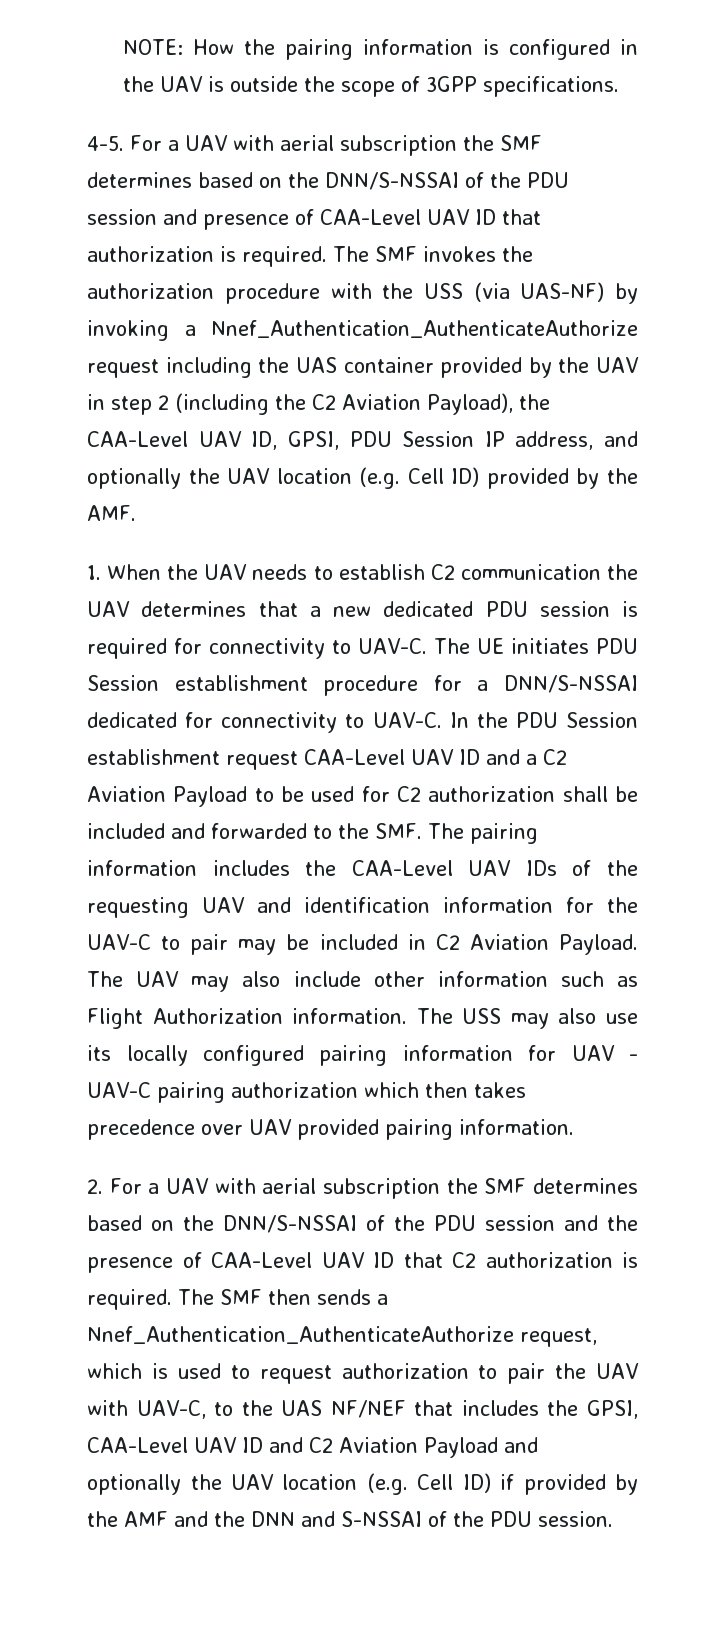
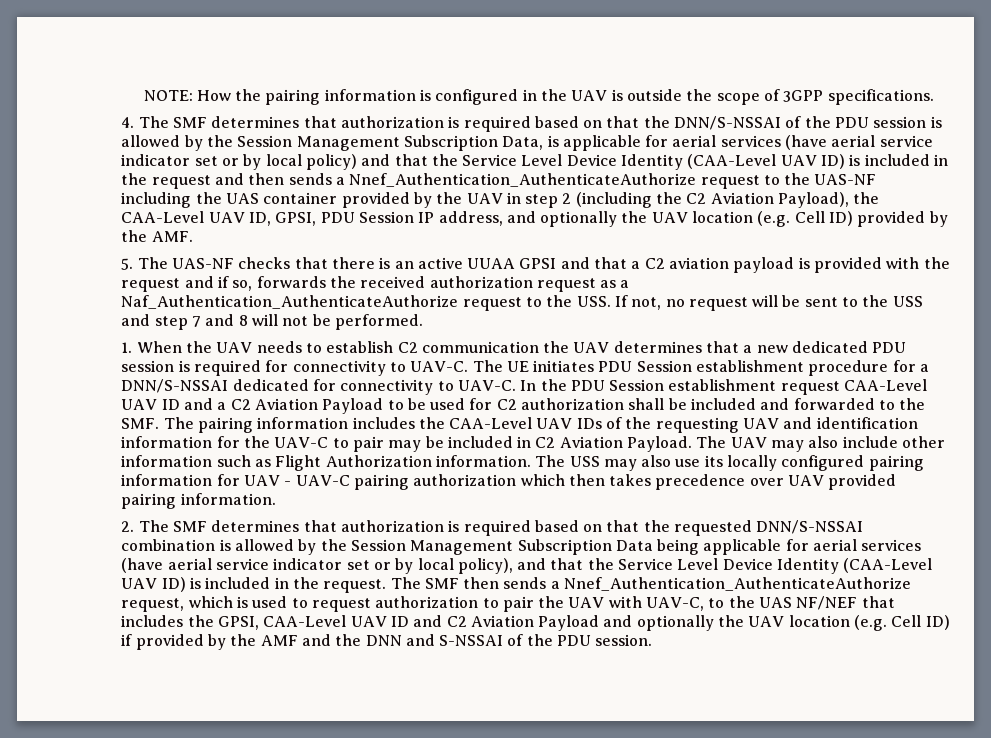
- 4-5. For a UAV with aerial subscription the SMF determines based on the DNN/S-NSSAI of the PDU session and presence of CAA-Level UAV ID that authorization is required. The SMF invokes the authorization procedure with the USS (via UAS-NF) by invoking a Nnef_Authentication_AuthenticateAuthorize request including the UAS container provided by the UAV in step 2 (including the C2 Aviation Payload), the CAA-Level UAV ID, GPSI, PDU Session IP address, and optionally the UAV location (e.g. Cell ID) provided by the AMF.
+ 4. The SMF determines that authorization is required based on that the DNN/S-NSSAI of the PDU session is allowed by the Session Management Subscription Data, is applicable for aerial services (have aerial service indicator set or by local policy) and that the Service Level Device Identity (CAA-Level UAV ID) is included in the request and then sends a Nnef_Authentication_AuthenticateAuthorize request to the UAS-NF including the UAS container provided by the UAV in step 2 (including the C2 Aviation Payload), the CAA-Level UAV ID, GPSI, PDU Session IP address, and optionally the UAV location (e.g. Cell ID) provided by the AMF.
+ 5. The UAS-NF checks that there is an active UUAA GPSI and that a C2 aviation payload is provided with the request and if so, forwards the received authorization request as a Naf_Authentication_AuthenticateAuthorize request to the USS. If not, no request will be sent to the USS and step 7 and 8 will not be performed.
- 2. For a UAV with aerial subscription the SMF determines based on the DNN/S-NSSAI of the PDU session and the presence of CAA-Level UAV ID that C2 authorization is required.
+ 2. The SMF determines that authorization is required based on that the requested DNN/S-NSSAI combination is allowed by the Session Management Subscription Data being applicable for aerial services (have aerial service indicator set or by local policy), and that the Service Level Device Identity (CAA-Level UAV ID) is included in the request.

